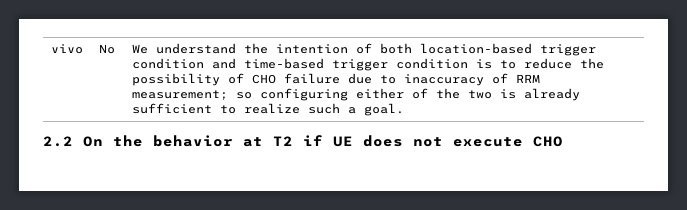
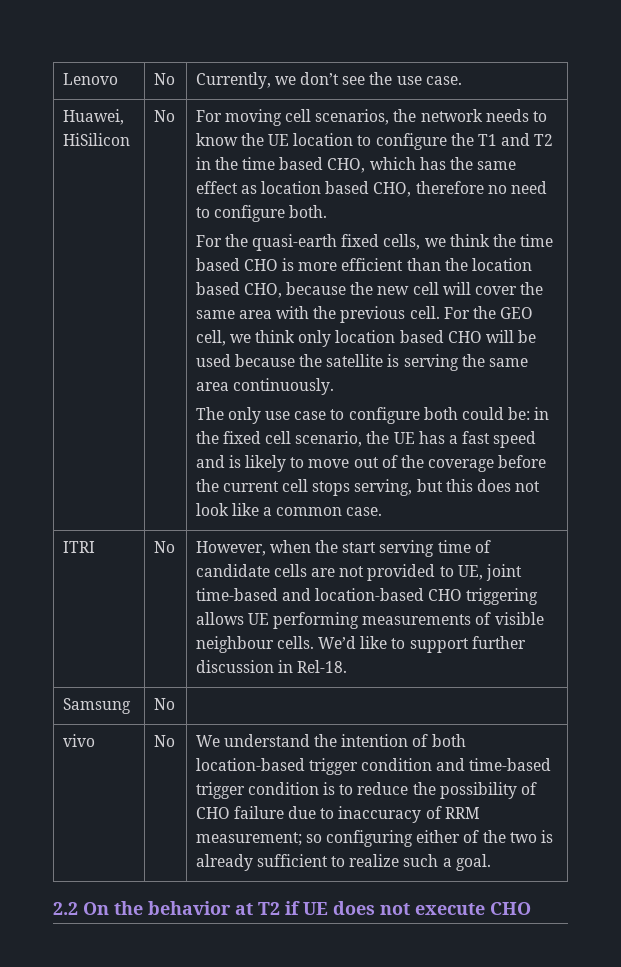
+ Lenovo | No | Currently, we don’t see the use case.
+ Huawei, HiSilicon | No | For moving cell scenarios, the network needs to know the UE location to configure the T1 and T2 in the time based CHO, which has the same effect as location based CHO, therefore no need to configure both.
+ For the quasi-earth fixed cells, we think the time based CHO is more efficient than the location based CHO, because the new cell will cover the same area with the previous cell. For the GEO cell, we think only location based CHO will be used because the satellite is serving the same area continuously.
+ The only use case to configure both could be: in the fixed cell scenario, the UE has a fast speed and is likely to move out of the coverage before the current cell stops serving, but this does not look like a common case.
+ ITRI | No | However, when the start serving time of candidate cells are not provided to UE, joint time-based and location-based CHO triggering allows UE performing measurements of visible neighbour cells. We’d like to support further discussion in Rel-18.
+ Samsung | No |

